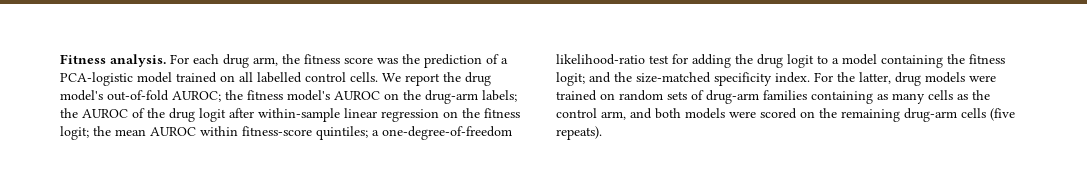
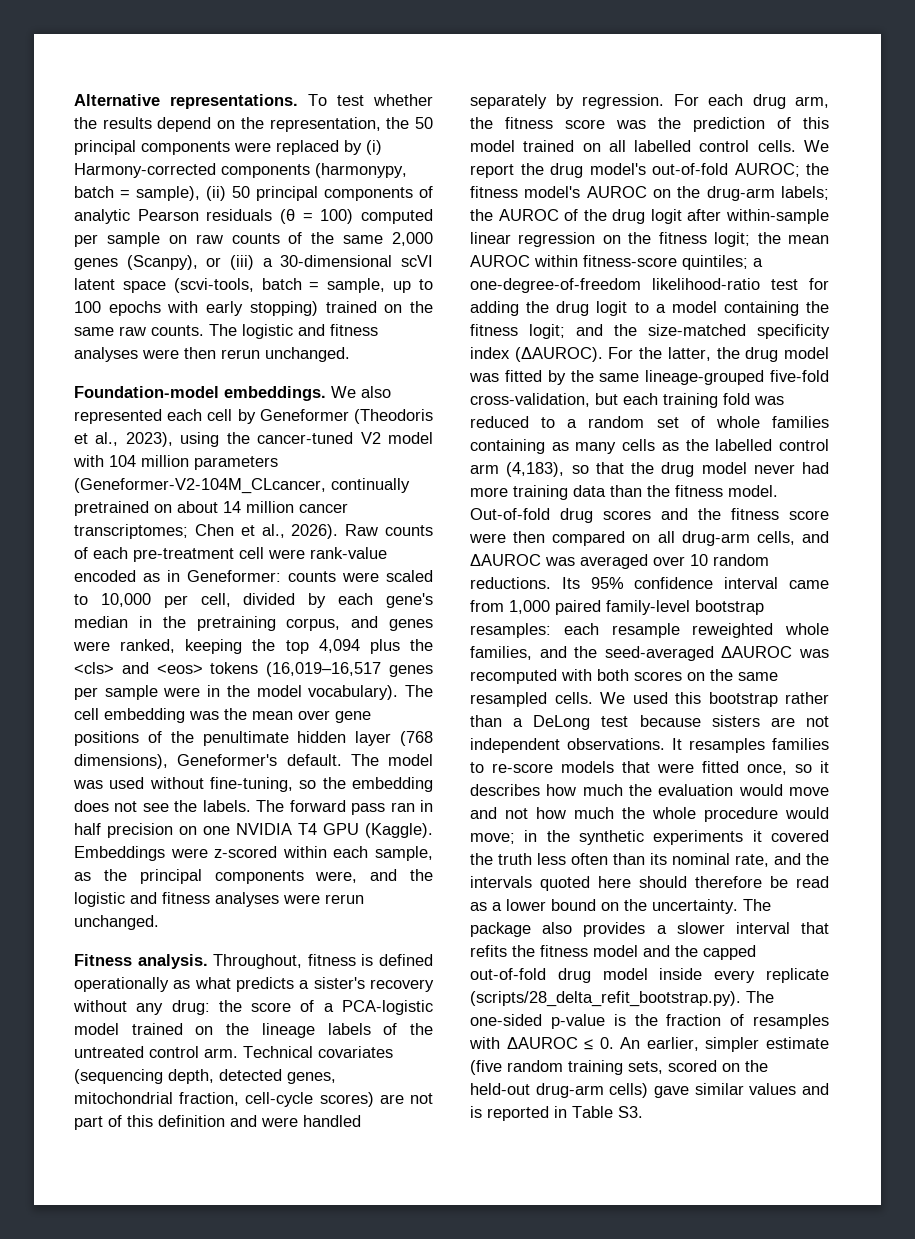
- Fitness analysis.
+ Alternative representations. To test whether the results depend on the representation, the 50 principal components were replaced by (i) Harmony-corrected components (harmonypy, batch = sample), (ii) 50 principal components of analytic Pearson residuals (θ = 100) computed per sample on raw counts of the same 2,000 genes (Scanpy), or (iii) a 30-dimensional scVI latent space (scvi-tools, batch = sample, up to 100 epochs with early stopping) trained on the same raw counts. The logistic and fitness analyses were then rerun unchanged.
+ Foundation-model embeddings. We also represented each cell by Geneformer (Theodoris et al., 2023), using the cancer-tuned V2 model with 104 million parameters (Geneformer-V2-104M_CLcancer, continually pretrained on about 14 million cancer transcriptomes; Chen et al., 2026). Raw counts of each pre-treatment cell were rank-value encoded as in Geneformer: counts were scaled to 10,000 per cell, divided by each gene's median in the pretraining corpus, and genes were ranked, keeping the top 4,094 plus the <cls> and <eos> tokens (16,019–16,517 genes per sample were in the model vocabulary). The cell embedding was the mean over gene positions of the penultimate hidden layer (768 dimensions), Geneformer's default. The model was used without fine-tuning, so the embedding does not see the labels. The forward pass ran in half precision on one NVIDIA T4 GPU (Kaggle). Embeddings were z-scored within each sample, as the principal components were, and the logistic and fitness analyses were rerun unchanged.
+ Fitness analysis. Throughout, fitness is defined operationally as what predicts a sister's recovery without any drug: the score of a PCA-logistic model trained on the lineage labels of the untreated control arm. Technical covariates (sequencing depth, detected genes, mitochondrial fraction, cell-cycle scores) are not part of this definition and were handled separately by regression.
- For each drug arm, the fitness score was the prediction of a PCA-logistic model trained on all labelled control cells.
+ For each drug arm, the fitness score was the prediction of this model trained on all labelled control cells.
- We report the drug model's out-of-fold AUROC; the fitness model's AUROC on the drug-arm labels; the AUROC of the drug logit after within-sample linear regression on the fitness logit; the mean AUROC within fitness-score quintiles; a one-degree-of-freedom likelihood-ratio test for adding the drug logit to a model containing the fitness logit; and the size-matched specificity index.
+ We report the drug model's out-of-fold AUROC; the fitness model's AUROC on the drug-arm labels; the AUROC of the drug logit after within-sample linear regression on the fitness logit; the mean AUROC within fitness-score quintiles; a one-degree-of-freedom likelihood-ratio test for adding the drug logit to a model containing the fitness logit; and the size-matched specificity index (ΔAUROC).
- For the latter, drug models were trained on random sets of drug-arm families containing as many cells as the control arm, and both models were scored on the remaining drug-arm cells (five repeats).
+ For the latter, the drug model was fitted by the same lineage-grouped five-fold cross-validation, but each training fold was reduced to a random set of whole families containing as many cells as the labelled control arm (4,183), so that the drug model never had more training data than the fitness model. Out-of-fold drug scores and the fitness score were then compared on all drug-arm cells, and ΔAUROC was averaged over 10 random reductions. Its 95% confidence interval came from 1,000 paired family-level bootstrap resamples: each resample reweighted whole families, and the seed-averaged ΔAUROC was recomputed with both scores on the same resampled cells. We used this bootstrap rather than a DeLong test because sisters are not independent observations. It resamples families to re-score models that were fitted once, so it describes how much the evaluation would move and not how much the whole procedure would move; in the synthetic experiments it covered the truth less often than its nominal rate, and the intervals quoted here should therefore be read as a lower bound on the uncertainty. The package also provides a slower interval that refits the fitness model and the capped out-of-fold drug model inside every replicate (scripts/28_delta_refit_bootstrap.py). The one-sided p-value is the fraction of resamples with ΔAUROC ≤ 0. An earlier, simpler estimate (five random training sets, scored on the held-out drug-arm cells) gave similar values and is reported in Table S3.

